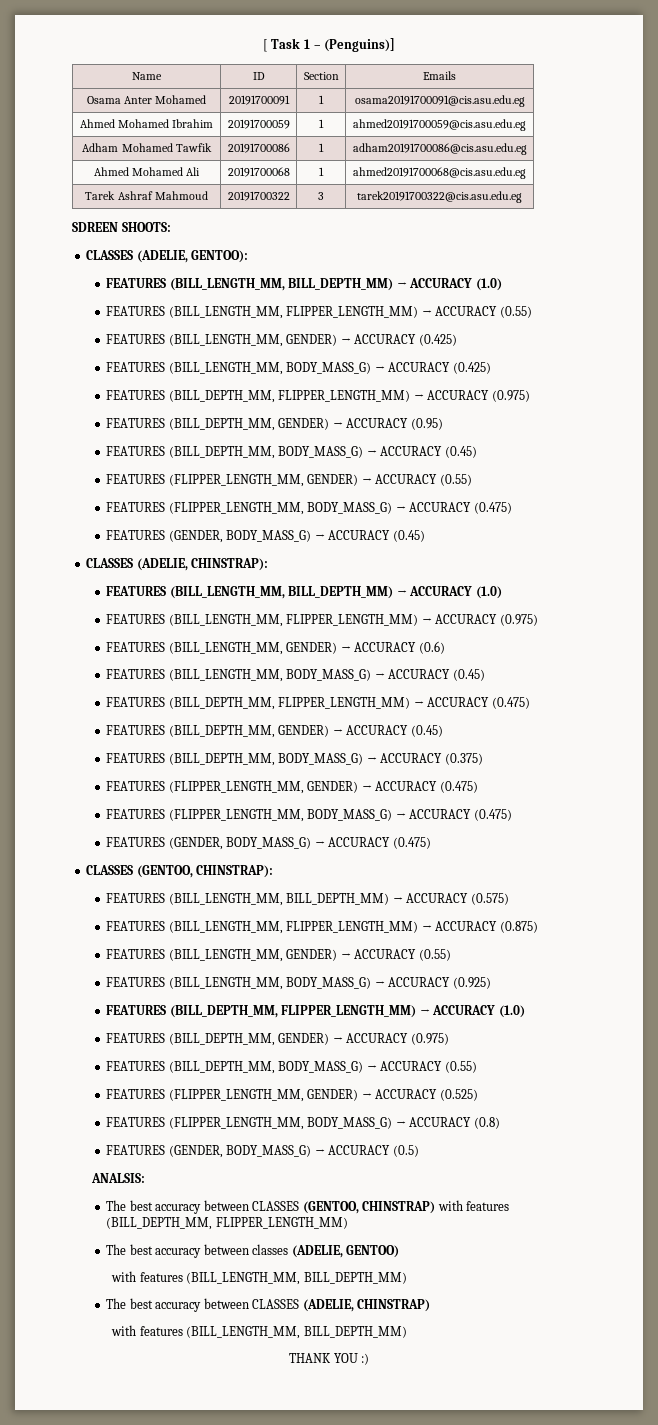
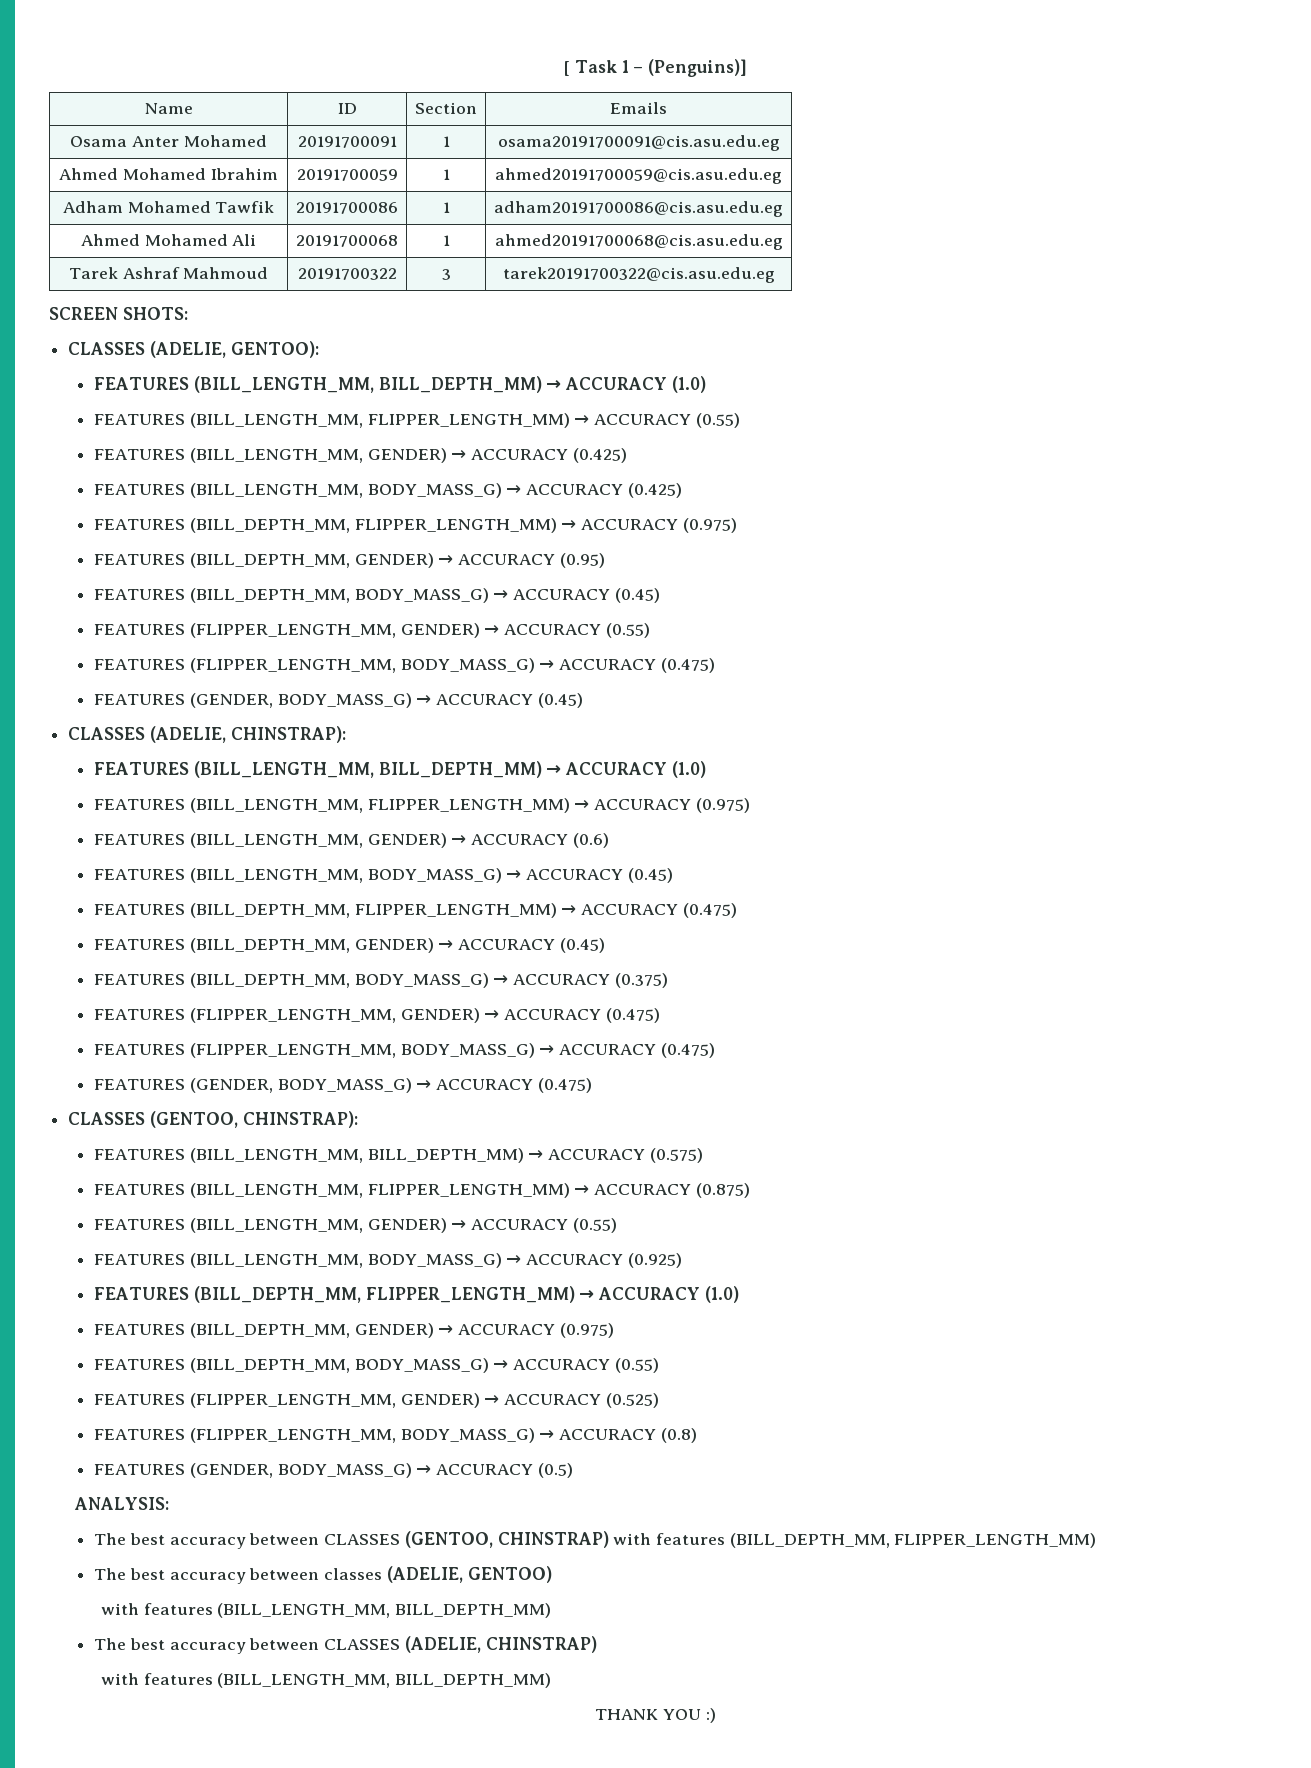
- SDREEN SHOOTS:
+ SCREEN SHOTS:
- ANALSIS:
+ ANALYSIS:

